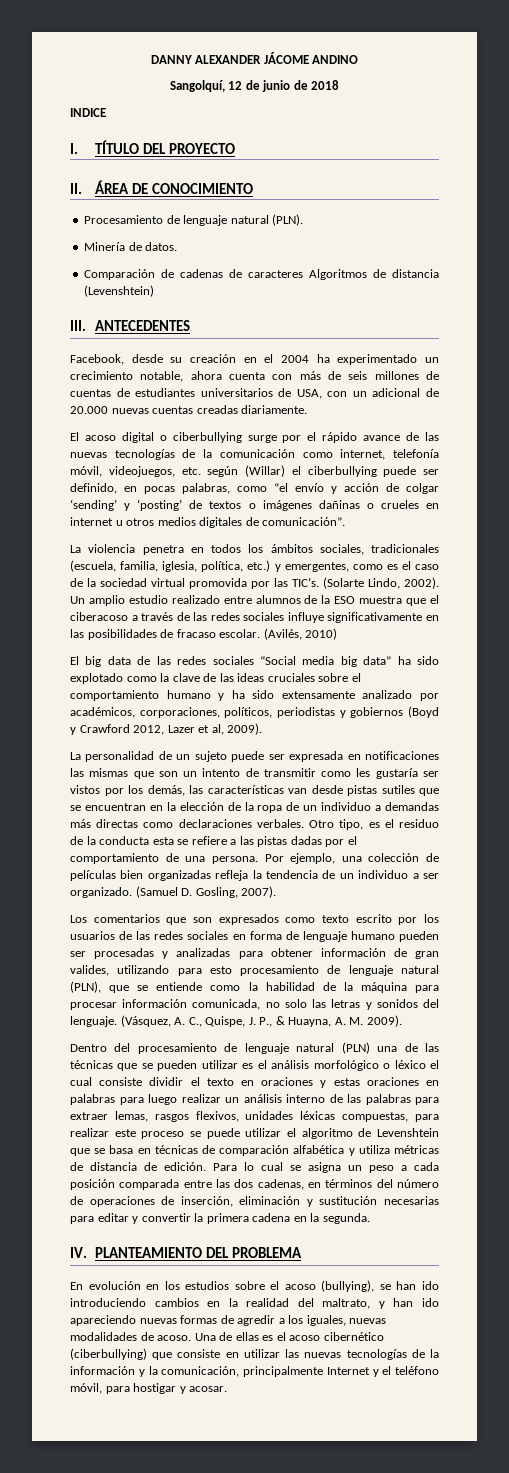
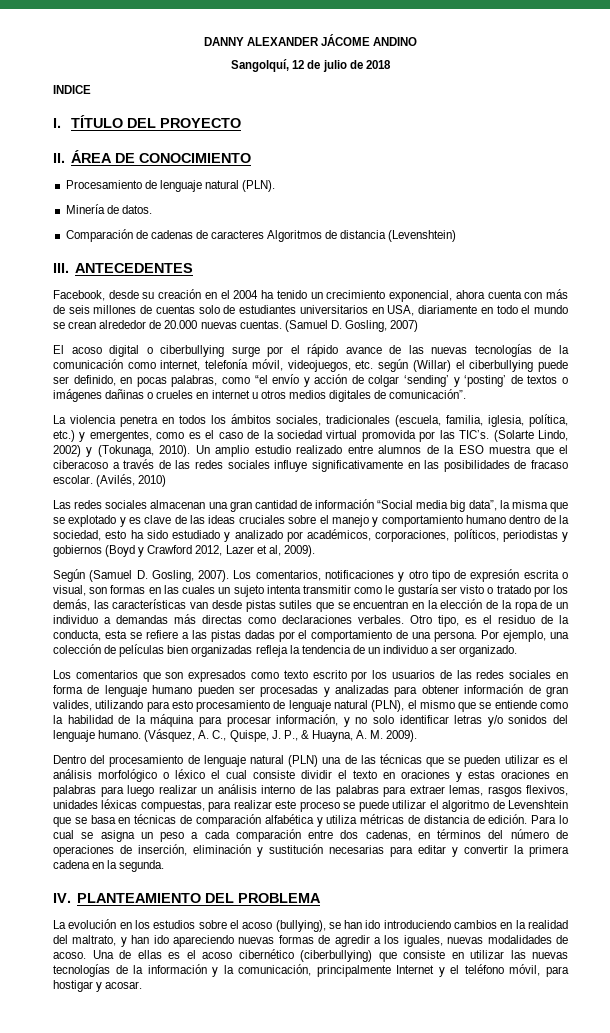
- Sangolquí, 12 de junio de 2018
+ Sangolquí, 12 de julio de 2018
- Facebook, desde su creación en el 2004 ha experimentado un crecimiento notable, ahora cuenta con más de seis millones de cuentas de estudiantes universitarios de USA, con un adicional de 20.000 nuevas cuentas creadas diariamente.
+ Facebook, desde su creación en el 2004 ha tenido un crecimiento exponencial, ahora cuenta con más de seis millones de cuentas solo de estudiantes universitarios en USA, diariamente en todo el mundo se crean alrededor de 20.000 nuevas cuentas. (Samuel D. Gosling, 2007)
- (Solarte Lindo, 2002).
+ (Solarte Lindo, 2002) y (Tokunaga, 2010).
- El big data de las redes sociales “Social media big data” ha sido explotado como la clave de las ideas cruciales sobre el comportamiento humano y ha sido extensamente analizado por académicos, corporaciones, políticos, periodistas y gobiernos (Boyd y Crawford 2012, Lazer et al, 2009).
+ Las redes sociales almacenan una gran cantidad de información “Social media big data”, la misma que se explotado y es clave de las ideas cruciales sobre el manejo y comportamiento humano dentro de la sociedad, esto ha sido estudiado y analizado por académicos, corporaciones, políticos, periodistas y gobiernos (Boyd y Crawford 2012, Lazer et al, 2009).
- La personalidad de un sujeto puede ser expresada en notificaciones las mismas que son un intento de transmitir como les gustaría ser vistos por los demás, las características van desde pistas sutiles que se encuentran en la elección de la ropa de un individuo a demandas más directas como declaraciones verbales.
+ Según (Samuel D. Gosling, 2007). Los comentarios, notificaciones y otro tipo de expresión escrita o visual, son formas en las cuales un sujeto intenta transmitir como le gustaría ser visto o tratado por los demás, las características van desde pistas sutiles que se encuentran en la elección de la ropa de un individuo a demandas más directas como declaraciones verbales.
- Otro tipo, es el residuo de la conducta esta se refiere a las pistas dadas por el comportamiento de una persona.
+ Otro tipo, es el residuo de la conducta, esta se refiere a las pistas dadas por el comportamiento de una persona.
- (Samuel D. Gosling, 2007).
- Los comentarios que son expresados como texto escrito por los usuarios de las redes sociales en forma de lenguaje humano pueden ser procesadas y analizadas para obtener información de gran valides, utilizando para esto procesamiento de lenguaje natural (PLN), que se entiende como la habilidad de la máquina para procesar información comunicada, no solo las letras y sonidos del lenguaje.
+ Los comentarios que son expresados como texto escrito por los usuarios de las redes sociales en forma de lenguaje humano pueden ser procesadas y analizadas para obtener información de gran valides, utilizando para esto procesamiento de lenguaje natural (PLN), el mismo que se entiende como la habilidad de la máquina para procesar información, y no solo identificar letras y/o sonidos del lenguaje humano.
- Para lo cual se asigna un peso a cada posición comparada entre las dos cadenas, en términos del número de operaciones de inserción, eliminación y sustitución necesarias para editar y convertir la primera cadena en la segunda.
+ Para lo cual se asigna un peso a cada comparación entre dos cadenas, en términos del número de operaciones de inserción, eliminación y sustitución necesarias para editar y convertir la primera cadena en la segunda.
- En evolución en los estudios sobre el acoso (bullying), se han ido introduciendo cambios en la realidad del maltrato, y han ido apareciendo nuevas formas de agredir a los iguales, nuevas modalidades de acoso.
+ La evolución en los estudios sobre el acoso (bullying), se han ido introduciendo cambios en la realidad del maltrato, y han ido apareciendo nuevas formas de agredir a los iguales, nuevas modalidades de acoso.

